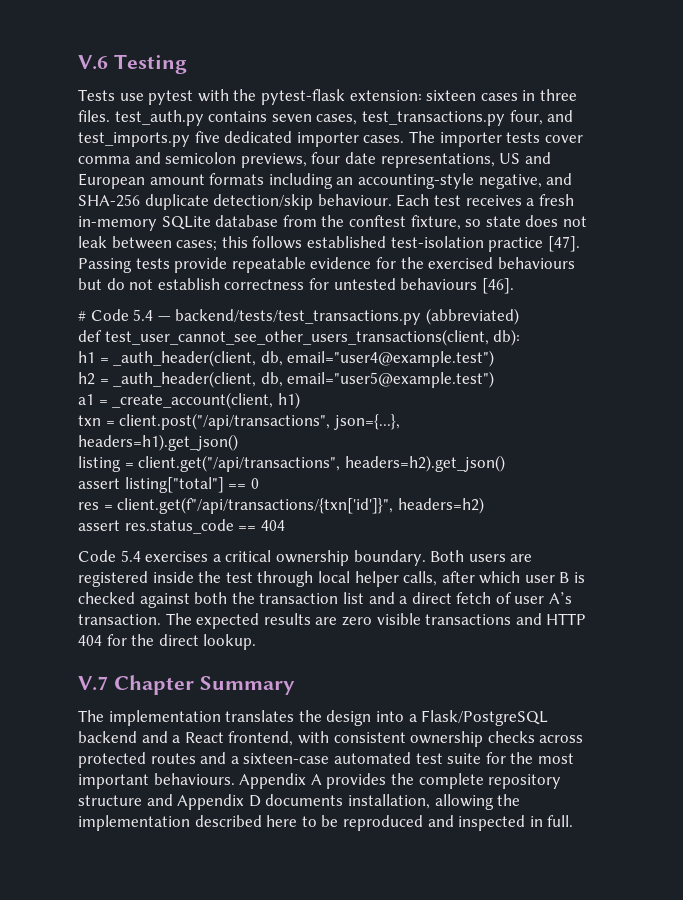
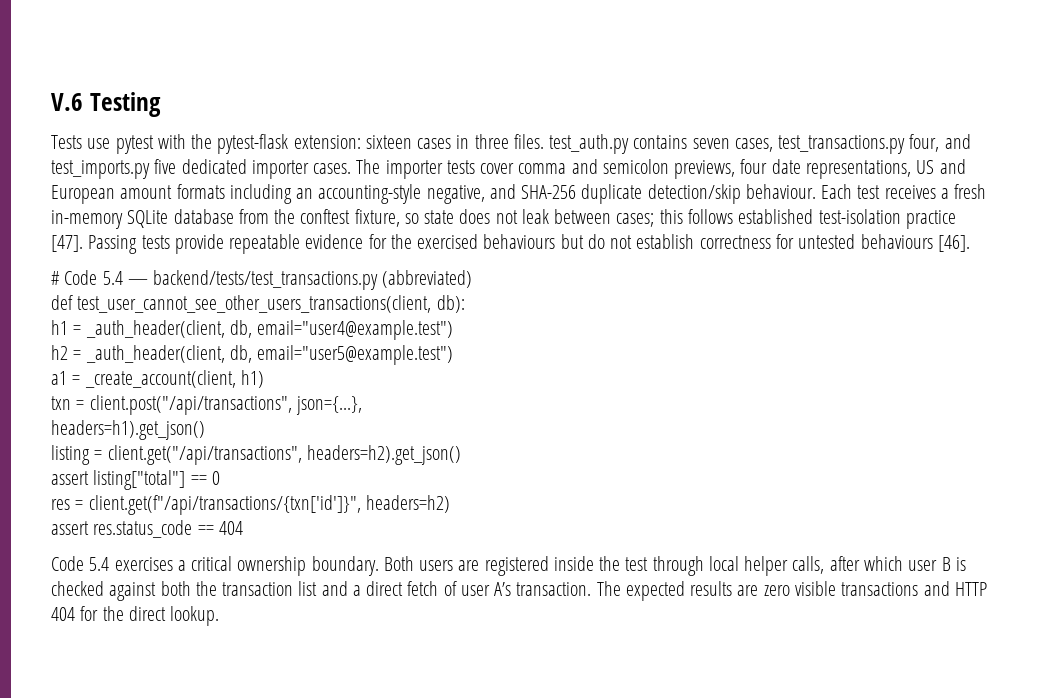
- V.7 Chapter Summary
- The implementation translates the design into a Flask/PostgreSQL backend and a React frontend, with consistent ownership checks across protected routes and a sixteen-case automated test suite for the most important behaviours. Appendix A provides the complete repository structure and Appendix D documents installation, allowing the implementation described here to be reproduced and inspected in full.

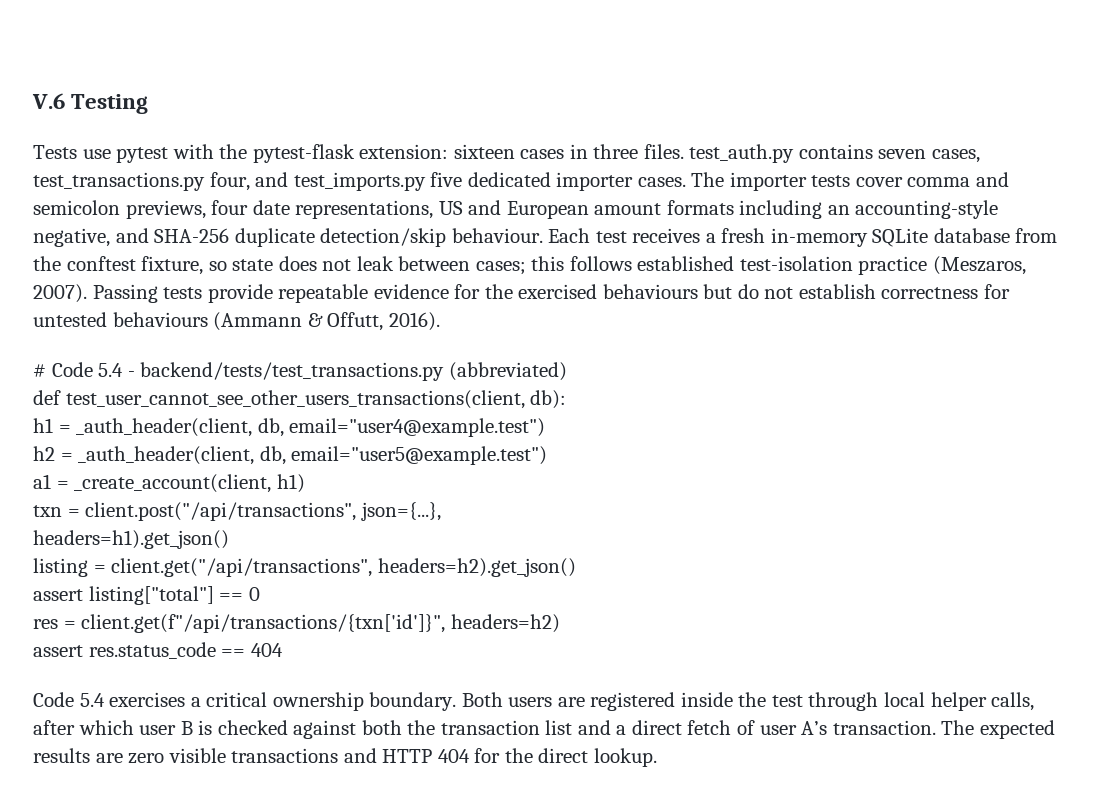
- Each test receives a fresh in-memory SQLite database from the conftest fixture, so state does not leak between cases; this follows established test-isolation practice [47].
+ Each test receives a fresh in-memory SQLite database from the conftest fixture, so state does not leak between cases; this follows established test-isolation practice (Meszaros, 2007).
- Passing tests provide repeatable evidence for the exercised behaviours but do not establish correctness for untested behaviours [46].
+ Passing tests provide repeatable evidence for the exercised behaviours but do not establish correctness for untested behaviours (Ammann & Offutt, 2016).
- # Code 5.4 — backend/tests/test_transactions.py (abbreviated)
+ # Code 5.4 - backend/tests/test_transactions.py (abbreviated)

